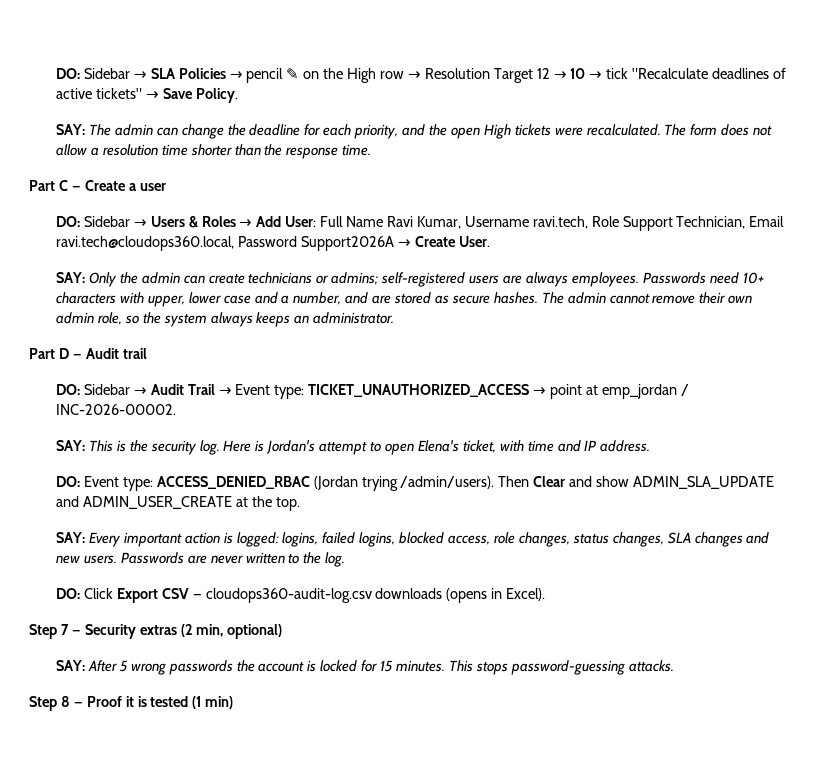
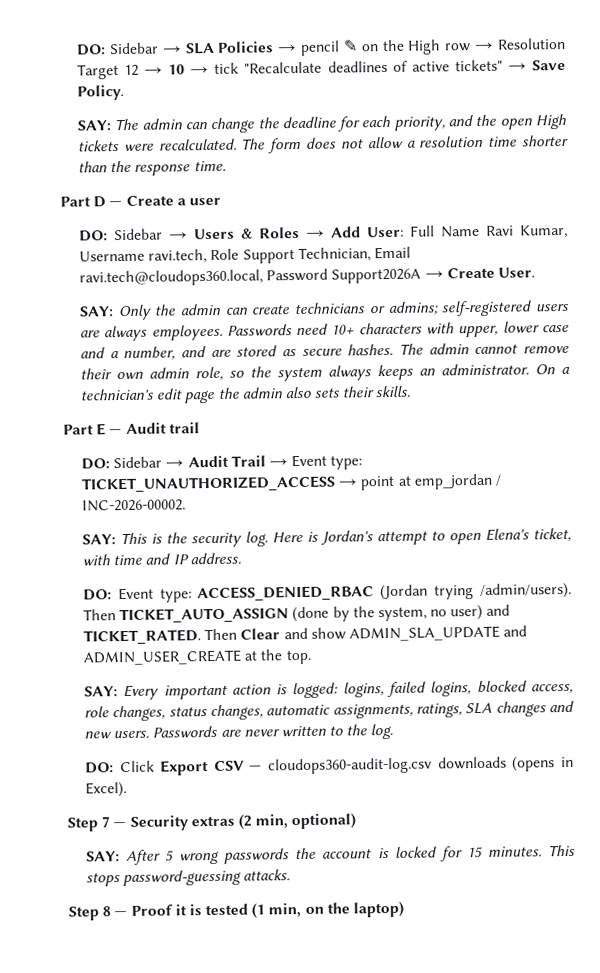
- Part C — Create a user
+ Part D — Create a user
- The admin cannot remove their own admin role, so the system always keeps an administrator.
- Part D — Audit trail
+ The admin cannot remove their own admin role, so the system always keeps an administrator. On a technician's edit page the admin also sets their skills.
+ Part E — Audit trail
- Then Clear and show ADMIN_SLA_UPDATE and ADMIN_USER_CREATE at the top.
+ Then TICKET_AUTO_ASSIGN (done by the system, no user) and TICKET_RATED. Then Clear and show ADMIN_SLA_UPDATE and ADMIN_USER_CREATE at the top.
- SAY: Every important action is logged: logins, failed logins, blocked access, role changes, status changes, SLA changes and new users.
+ SAY: Every important action is logged: logins, failed logins, blocked access, role changes, status changes, automatic assignments, ratings, SLA changes and new users.
- Step 8 — Proof it is tested (1 min)
+ Step 8 — Proof it is tested (1 min, on the laptop)

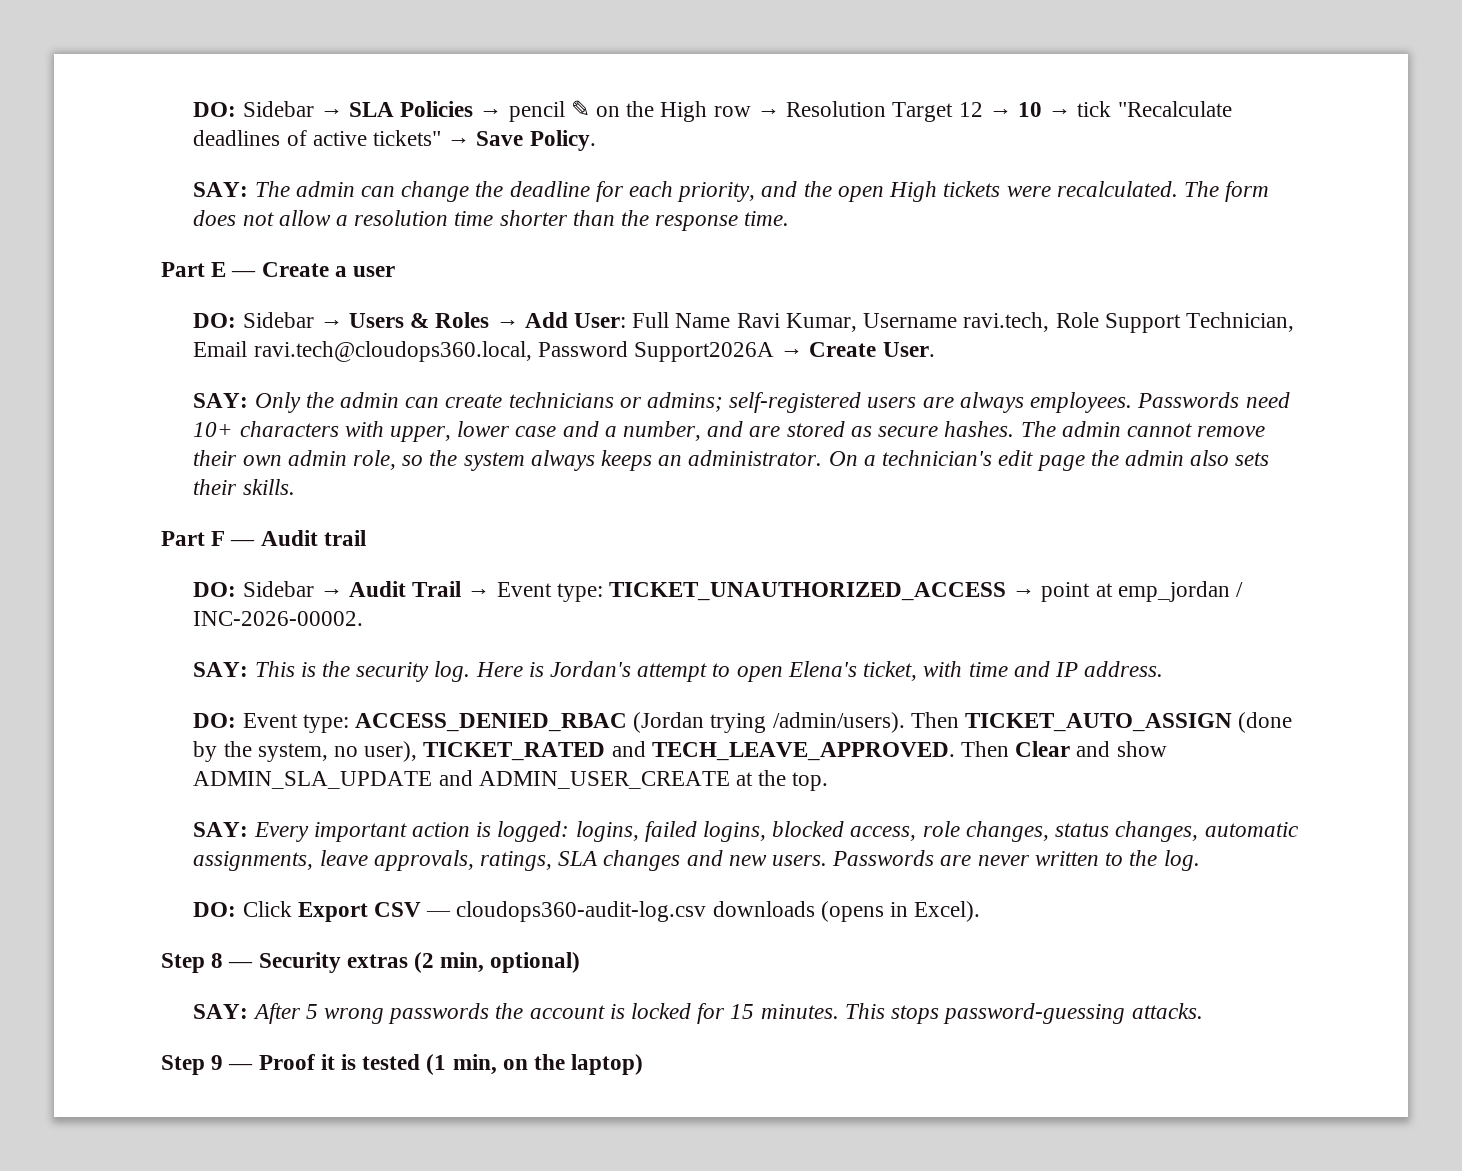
- Part D — Create a user
+ Part E — Create a user
- Part E — Audit trail
+ Part F — Audit trail
- Then TICKET_AUTO_ASSIGN (done by the system, no user) and TICKET_RATED.
+ Then TICKET_AUTO_ASSIGN (done by the system, no user), TICKET_RATED and TECH_LEAVE_APPROVED.
- SAY: Every important action is logged: logins, failed logins, blocked access, role changes, status changes, automatic assignments, ratings, SLA changes and new users.
+ SAY: Every important action is logged: logins, failed logins, blocked access, role changes, status changes, automatic assignments, leave approvals, ratings, SLA changes and new users.
- Step 7 — Security extras (2 min, optional)
+ Step 8 — Security extras (2 min, optional)
- Step 8 — Proof it is tested (1 min, on the laptop)
+ Step 9 — Proof it is tested (1 min, on the laptop)

